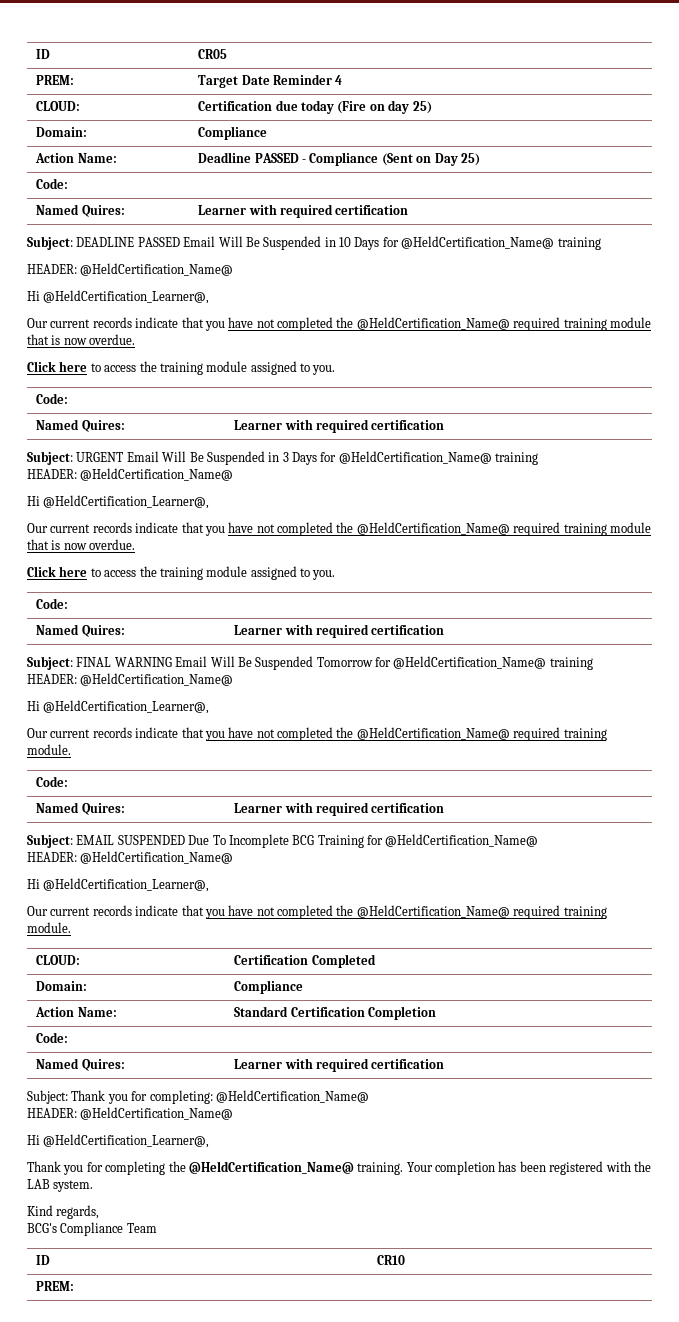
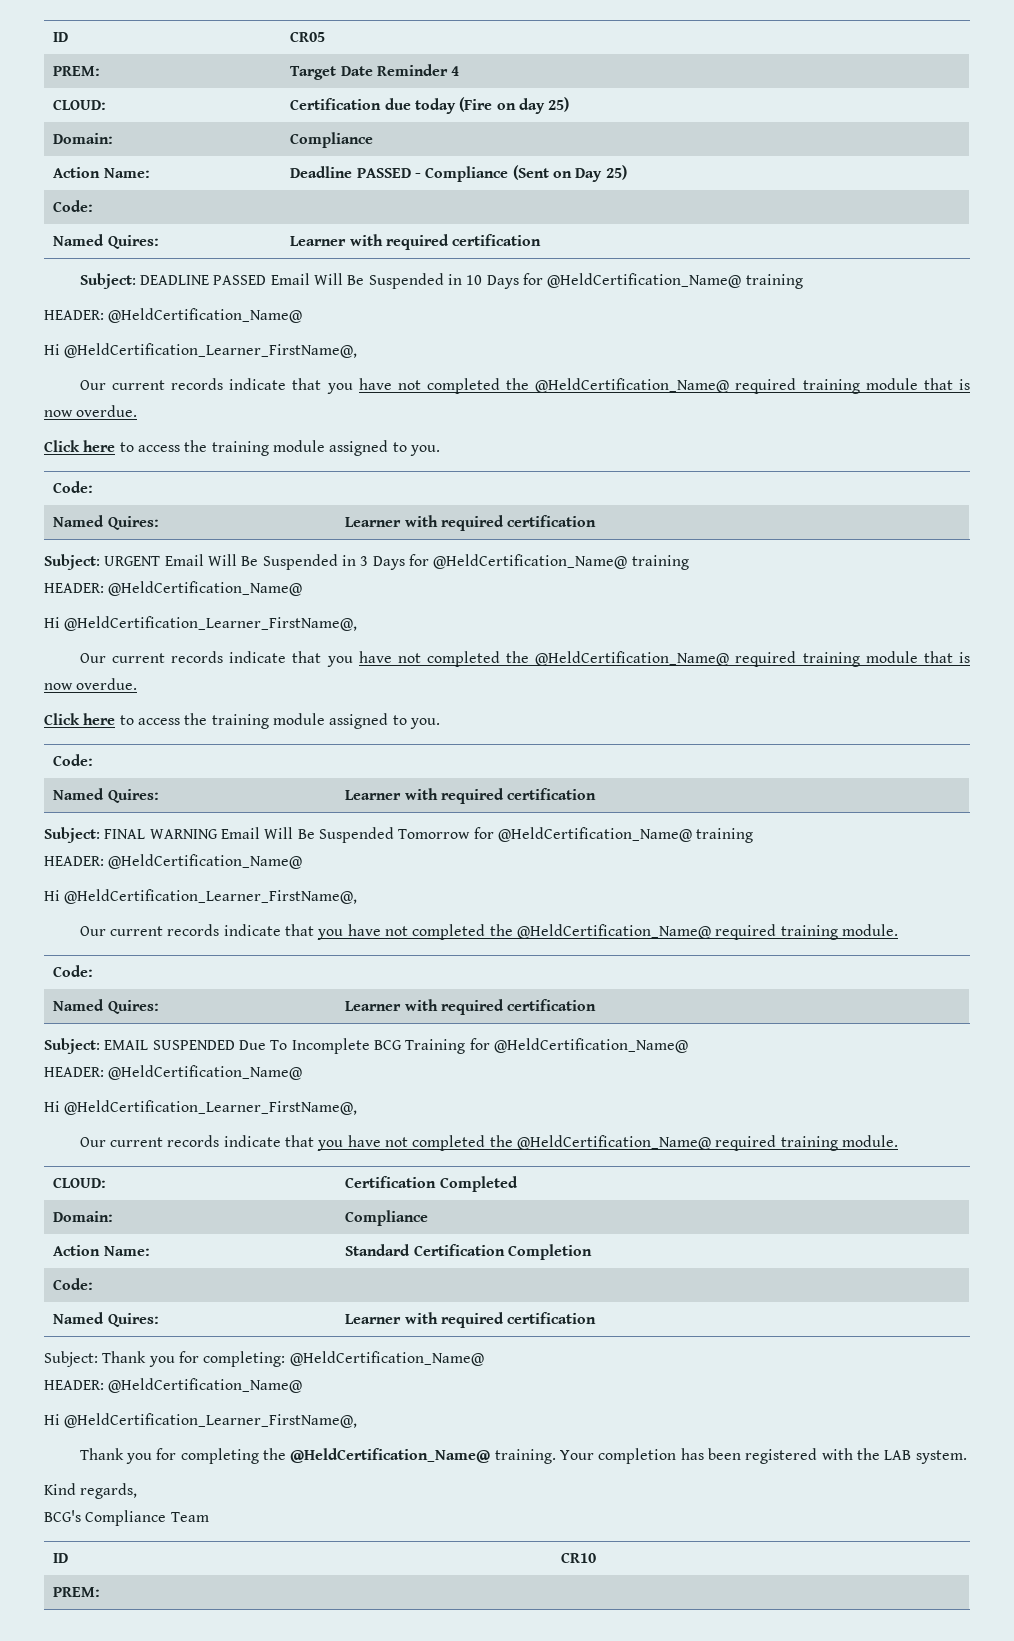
  Subject: DEADLINE PASSED Email Will Be Suspended in 10 Days for @HeldCertification_Name@ training
  HEADER: @HeldCertification_Name@
- Hi @HeldCertification_Learner@,
+ Hi @HeldCertification_Learner_FirstName@,
  Subject: URGENT Email Will Be Suspended in 3 Days for @HeldCertification_Name@ training
  HEADER: @HeldCertification_Name@
- Hi @HeldCertification_Learner@,
+ Hi @HeldCertification_Learner_FirstName@,
  Subject: FINAL WARNING Email Will Be Suspended Tomorrow for @HeldCertification_Name@ training
  HEADER: @HeldCertification_Name@
- Hi @HeldCertification_Learner@,
+ Hi @HeldCertification_Learner_FirstName@,
  Subject: EMAIL SUSPENDED Due To Incomplete BCG Training for @HeldCertification_Name@
  HEADER: @HeldCertification_Name@
- Hi @HeldCertification_Learner@,
+ Hi @HeldCertification_Learner_FirstName@,
  Subject: Thank you for completing: @HeldCertification_Name@
  HEADER: @HeldCertification_Name@
- Hi @HeldCertification_Learner@,
+ Hi @HeldCertification_Learner_FirstName@,

